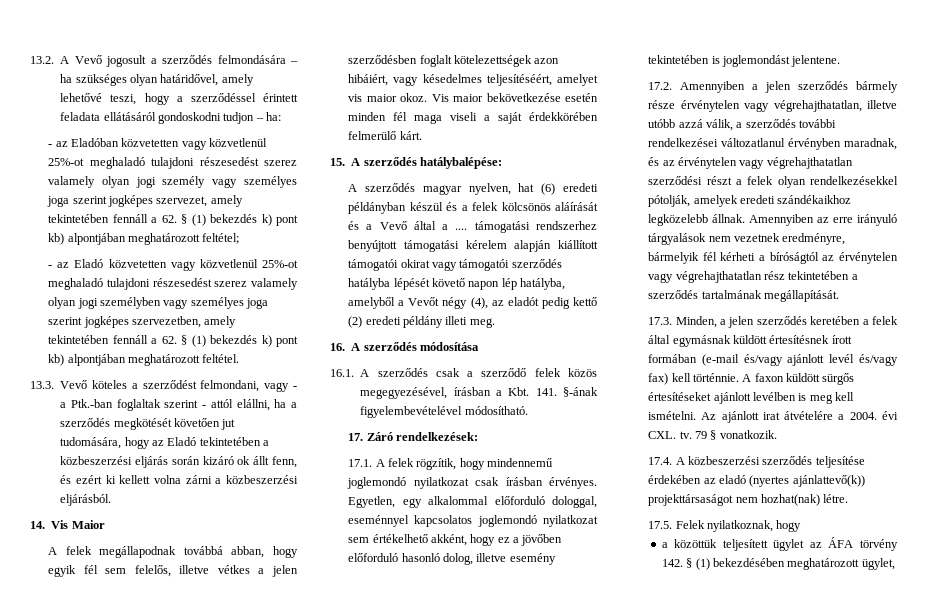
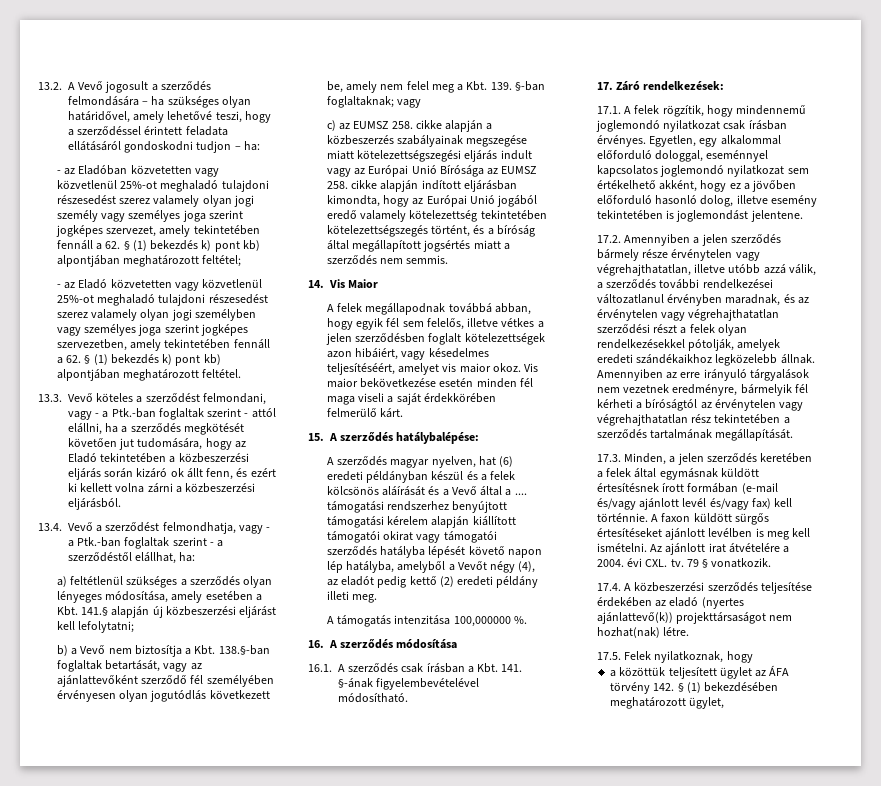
+ 13.4. Vevő a szerződést felmondhatja, vagy - a Ptk.-ban foglaltak szerint - a szerződéstől elállhat, ha:
+ a) feltétlenül szükséges a szerződés olyan lényeges módosítása, amely esetében a Kbt. 141.§ alapján új közbeszerzési eljárást kell lefolytatni;
+ b) a Vevő nem biztosítja a Kbt. 138.§-ban foglaltak betartását, vagy az ajánlattevőként szerződő fél személyében érvényesen olyan jogutódlás következett be, amely nem felel meg a Kbt. 139. §-ban foglaltaknak; vagy
+ c) az EUMSZ 258. cikke alapján a közbeszerzés szabályainak megszegése miatt kötelezettségszegési eljárás indult vagy az Európai Unió Bírósága az EUMSZ 258. cikke alapján indított eljárásban kimondta, hogy az Európai Unió jogából eredő valamely kötelezettség tekintetében kötelezettségszegés történt, és a bíróság által megállapított jogsértés miatt a szerződés nem semmis.
+ A támogatás intenzitása 100,000000 %.
- 16.1. A szerződés csak a szerződő felek közös megegyezésével, írásban a Kbt. 141. §-ának figyelembevételével módosítható.
+ 16.1. A szerződés csak írásban a Kbt. 141. §-ának figyelembevételével módosítható.

